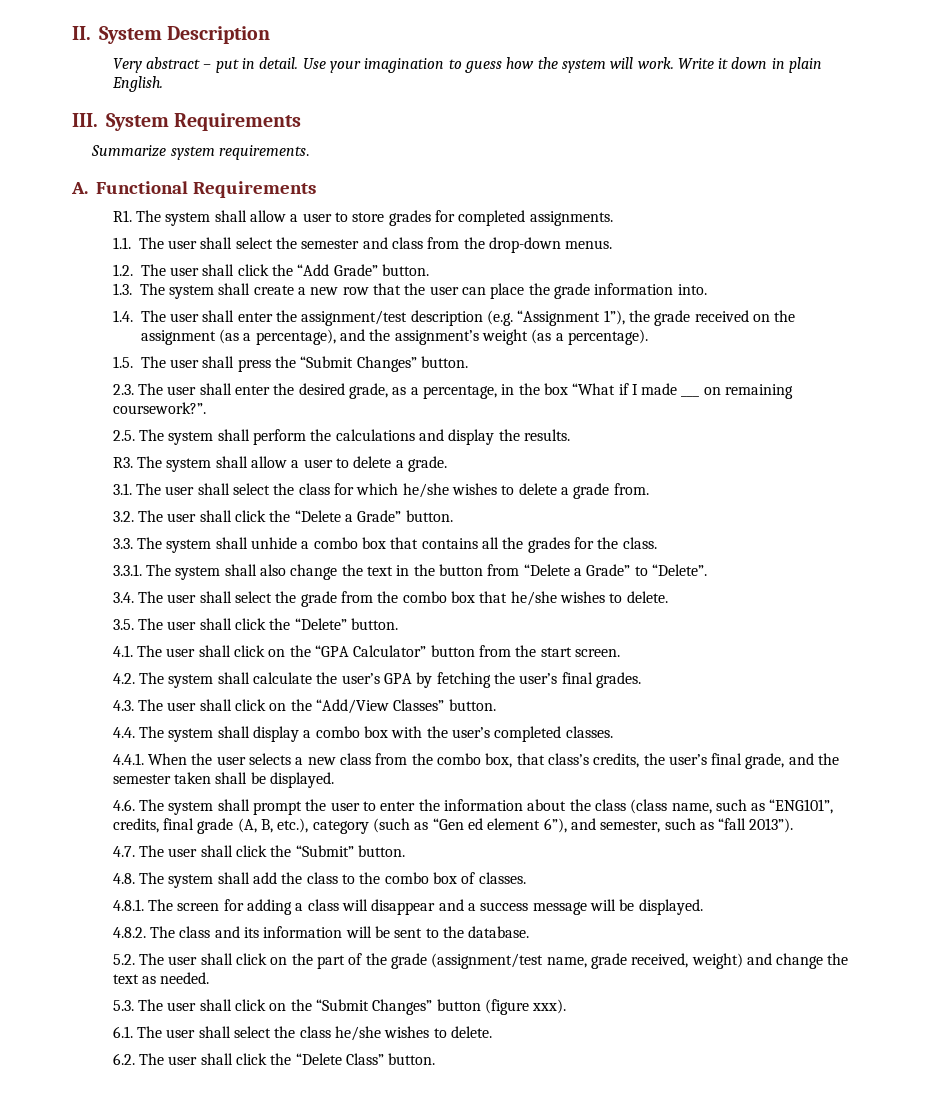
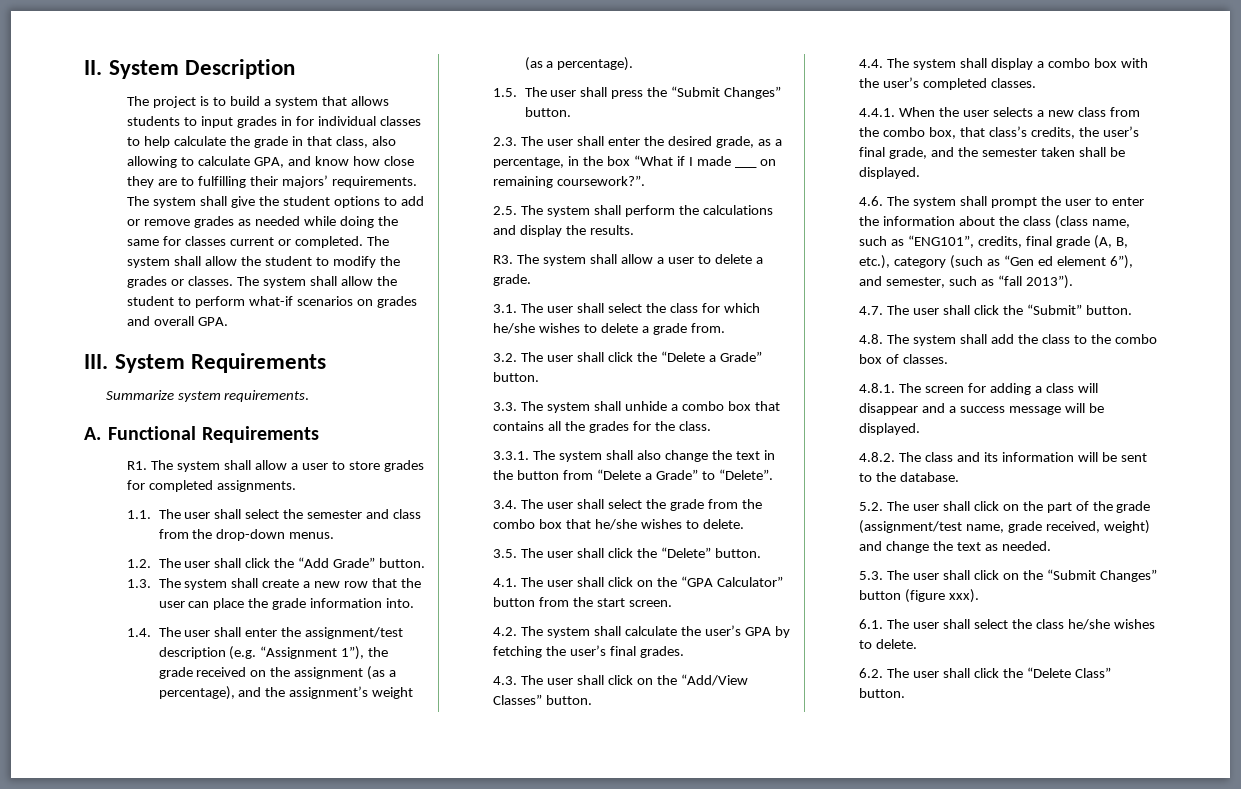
- Very abstract – put in detail. Use your imagination to guess how the system will work. Write it down in plain English.
+ The project is to build a system that allows students to input grades in for individual classes to help calculate the grade in that class, also allowing to calculate GPA, and know how close they are to fulfilling their majors’ requirements. The system shall give the student options to add or remove grades as needed while doing the same for classes current or completed. The system shall allow the student to modify the grades or classes. The system shall allow the student to perform what-if scenarios on grades and overall GPA.

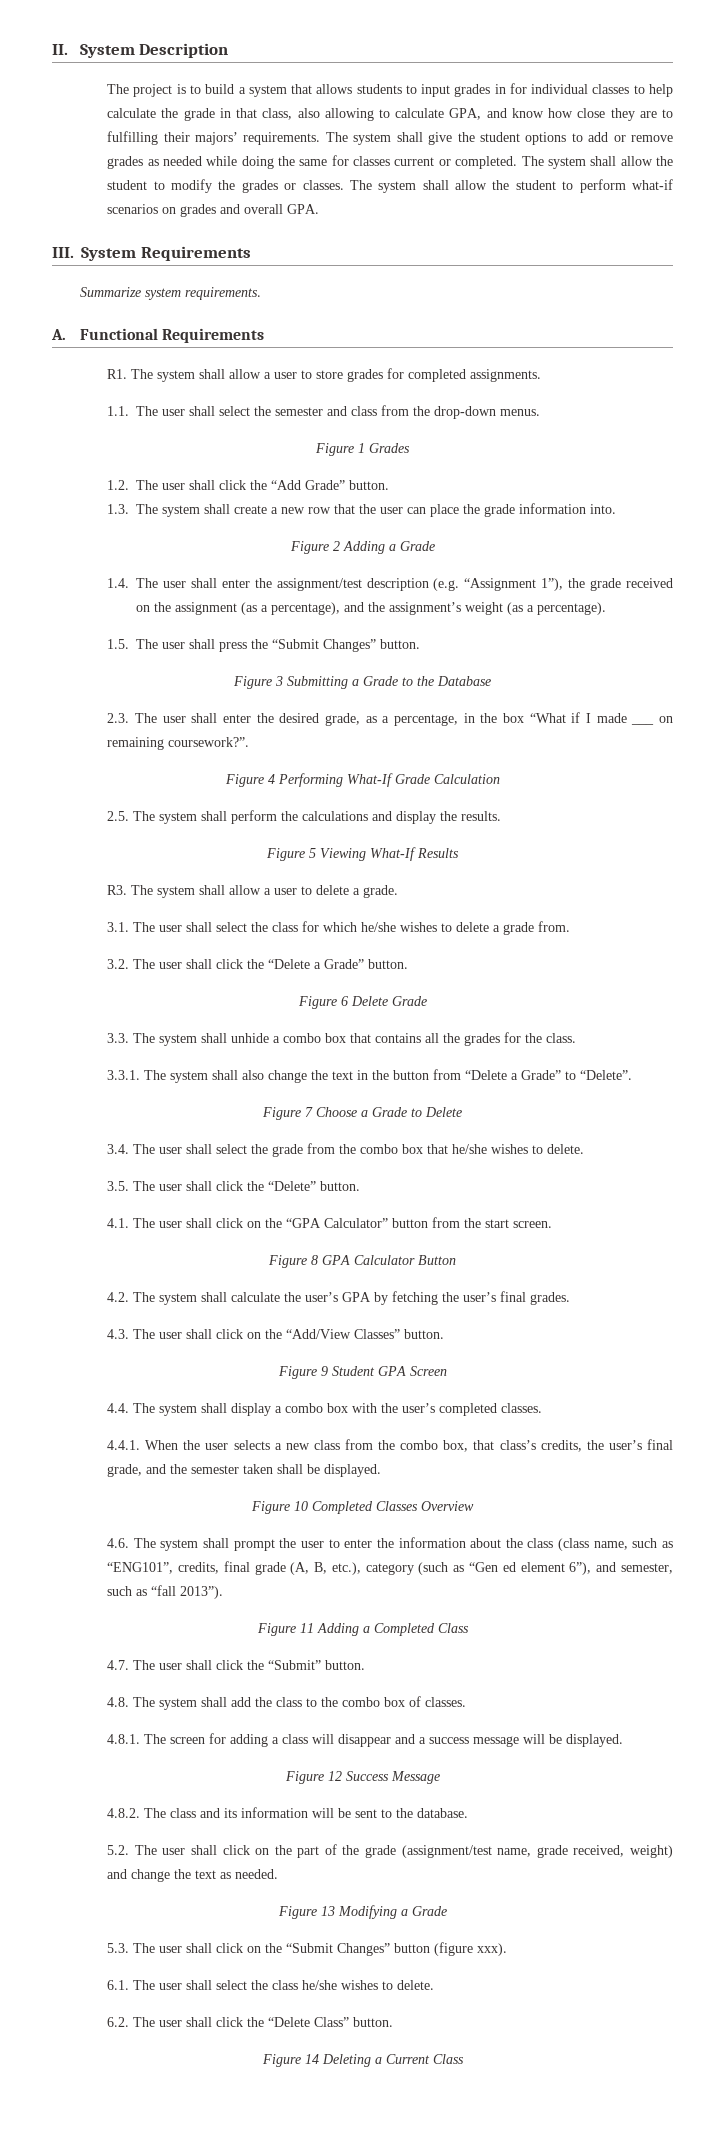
+ Figure 1 Grades
+ Figure 2 Adding a Grade
+ Figure 3 Submitting a Grade to the Database
+ Figure 4 Performing What-If Grade Calculation
+ Figure 5 Viewing What-If Results
+ Figure 6 Delete Grade
+ Figure 7 Choose a Grade to Delete
+ Figure 8 GPA Calculator Button
+ Figure 9 Student GPA Screen
+ Figure 10 Completed Classes Overview
+ Figure 11 Adding a Completed Class
+ Figure 12 Success Message
+ Figure 13 Modifying a Grade
+ Figure 14 Deleting a Current Class

